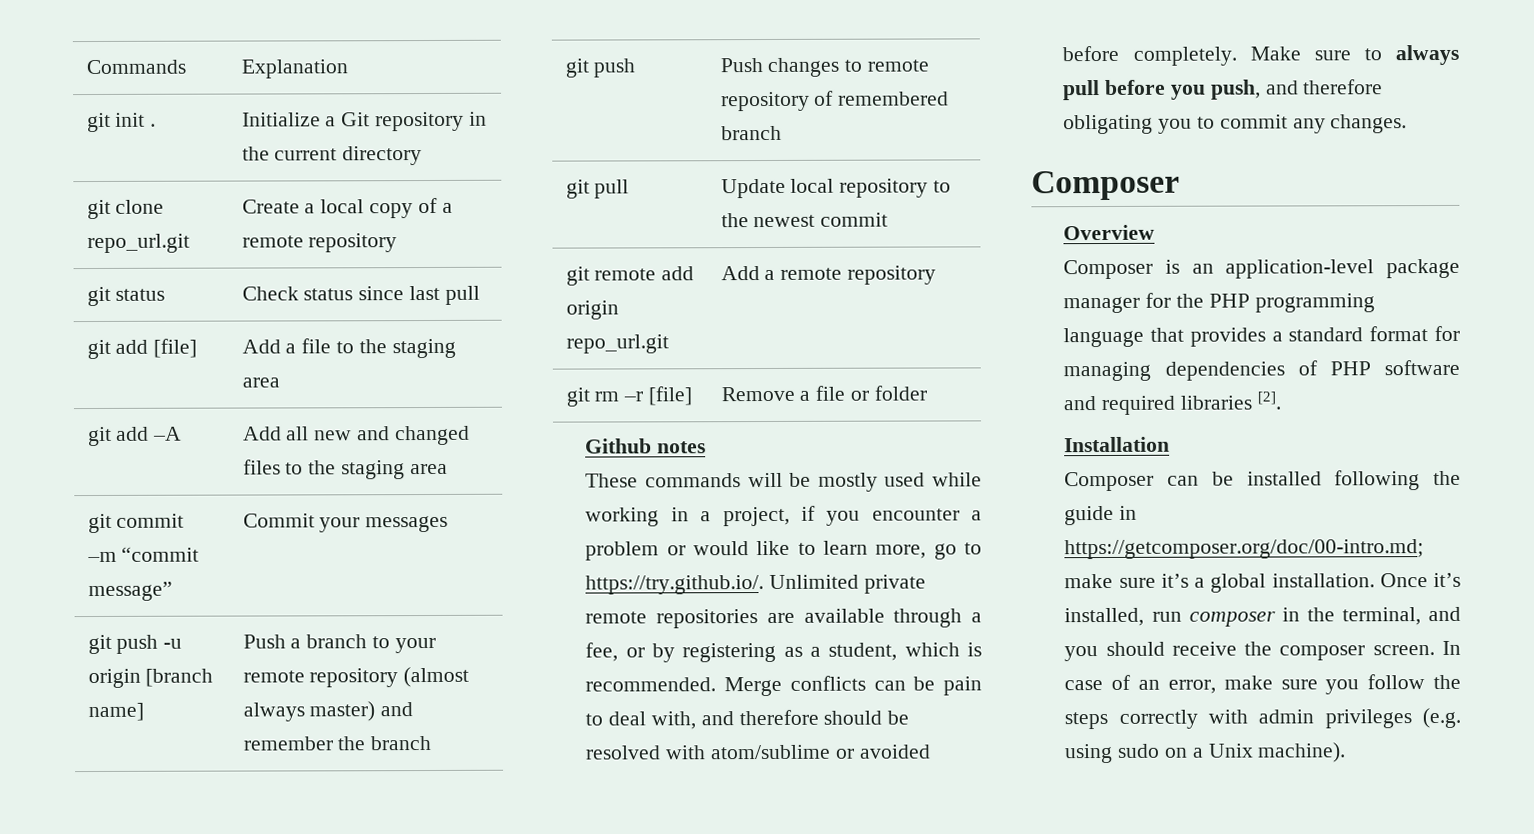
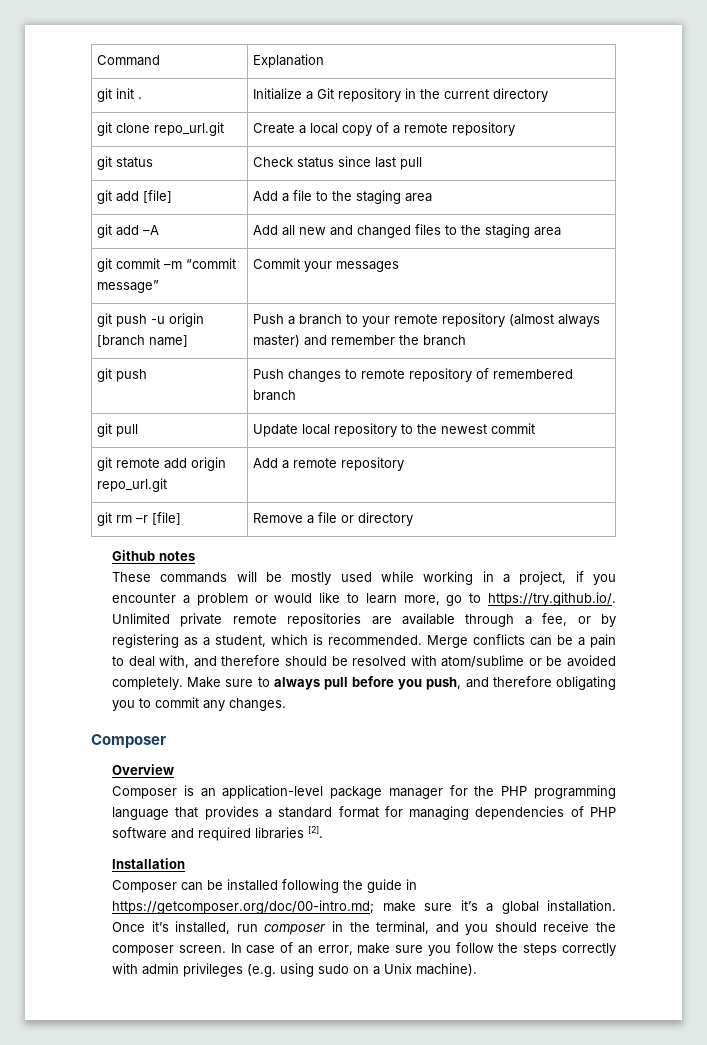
- Commands | Explanation
+ Command | Explanation
- git rm –r [file] | Remove a file or folder
+ git rm –r [file] | Remove a file or directory
- Merge conflicts can be pain to deal with, and therefore should be resolved with atom/sublime or avoided before completely.
+ Merge conflicts can be a pain to deal with, and therefore should be resolved with atom/sublime or be avoided completely.

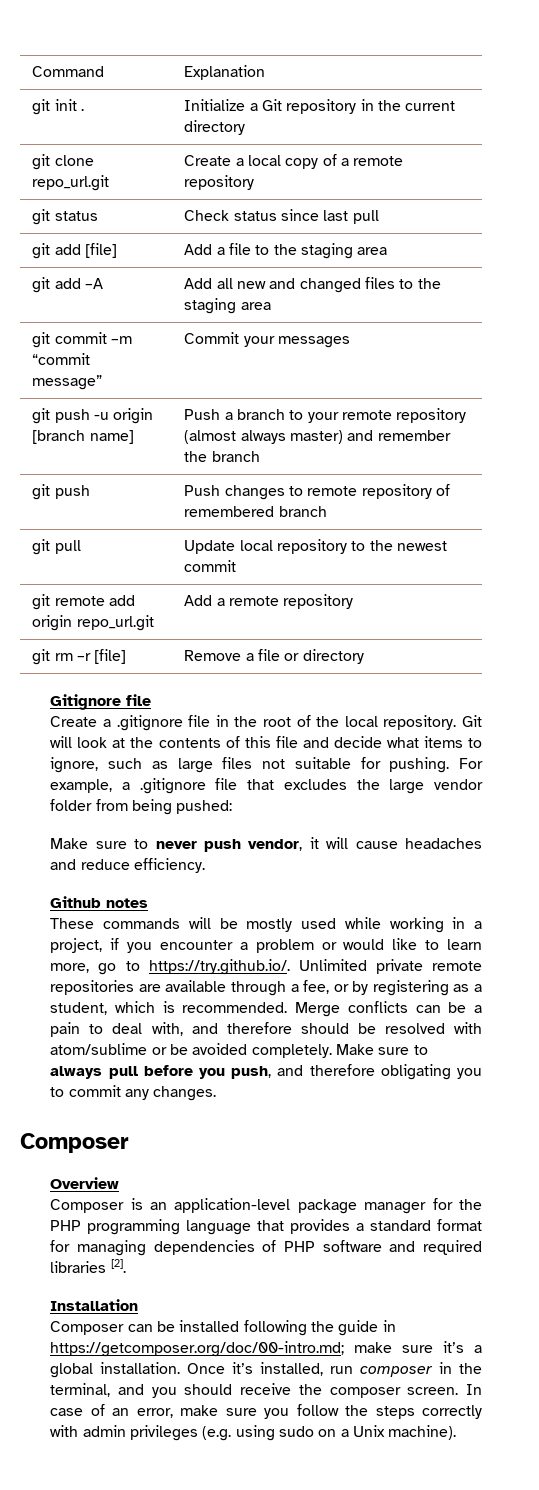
+ Gitignore file
+ Create a .gitignore file in the root of the local repository. Git will look at the contents of this file and decide what items to ignore, such as large files not suitable for pushing. For example, a .gitignore file that excludes the large vendor folder from being pushed:
+ Make sure to never push vendor, it will cause headaches and reduce efficiency.

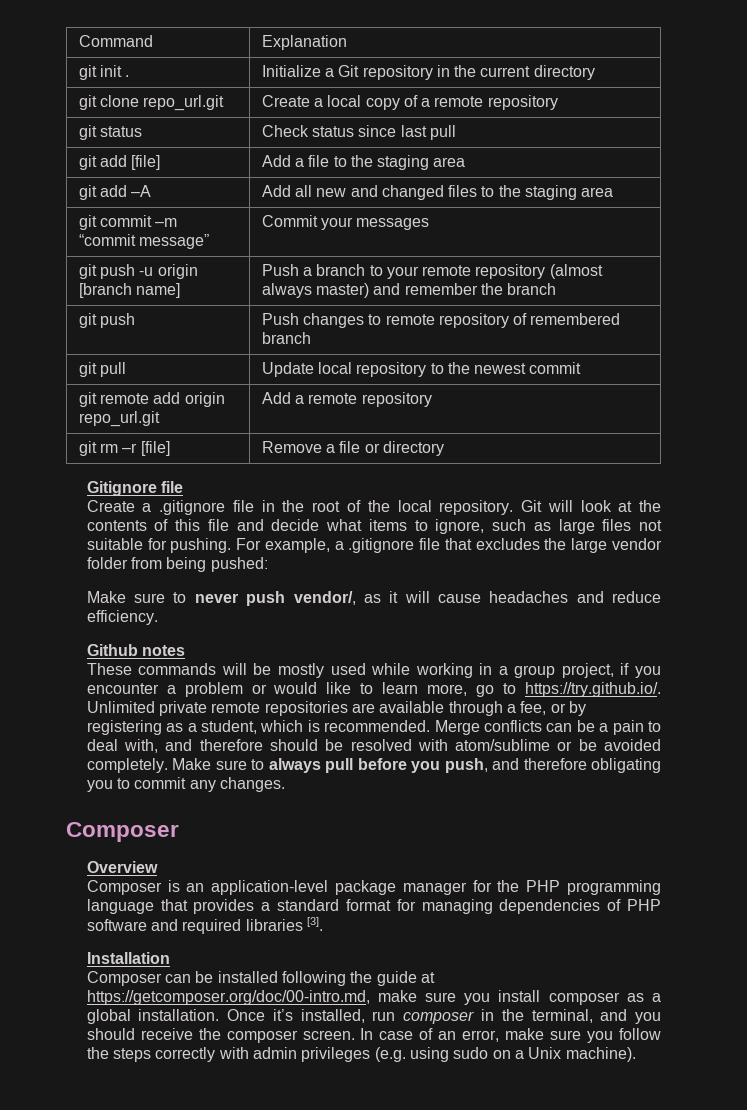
- Make sure to never push vendor, it will cause headaches and reduce efficiency.
+ Make sure to never push vendor/, as it will cause headaches and reduce efficiency.
- These commands will be mostly used while working in a project, if you encounter a problem or would like to learn more, go to https://try.github.io/. Unlimited private remote repositories are available through a fee, or by registering as a student, which is recommended.
+ These commands will be mostly used while working in a group project, if you encounter a problem or would like to learn more, go to https://try.github.io/. Unlimited private remote repositories are available through a fee, or by registering as a student, which is recommended.
- Composer is an application-level package manager for the PHP programming language that provides a standard format for managing dependencies of PHP software and required libraries [2].
+ Composer is an application-level package manager for the PHP programming language that provides a standard format for managing dependencies of PHP software and required libraries [3].
- Composer can be installed following the guide in https://getcomposer.org/doc/00-intro.md; make sure it’s a global installation.
+ Composer can be installed following the guide at https://getcomposer.org/doc/00-intro.md, make sure you install composer as a global installation.

